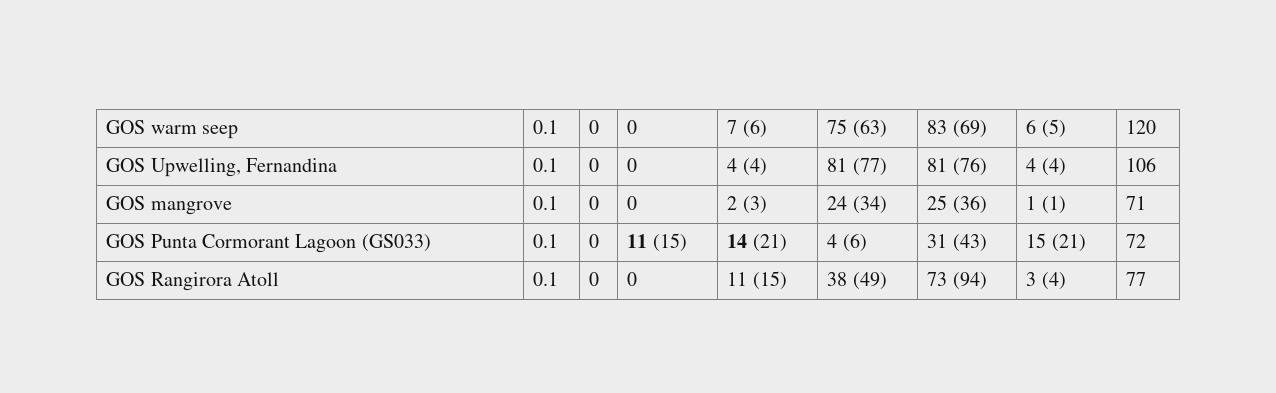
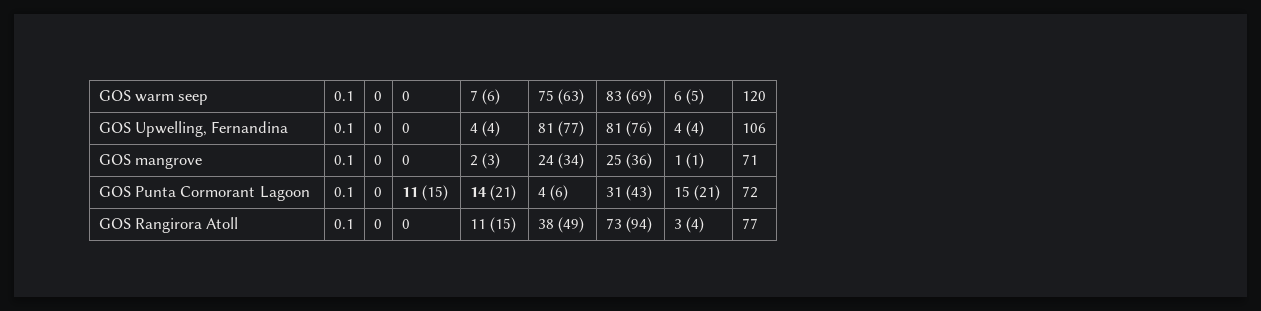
- GOS Punta Cormorant Lagoon (GS033) | 0.1 | 0 | 11 (15) | 14 (21) | 4 (6) | 31 (43) | 15 (21) | 72
+ GOS Punta Cormorant Lagoon | 0.1 | 0 | 11 (15) | 14 (21) | 4 (6) | 31 (43) | 15 (21) | 72

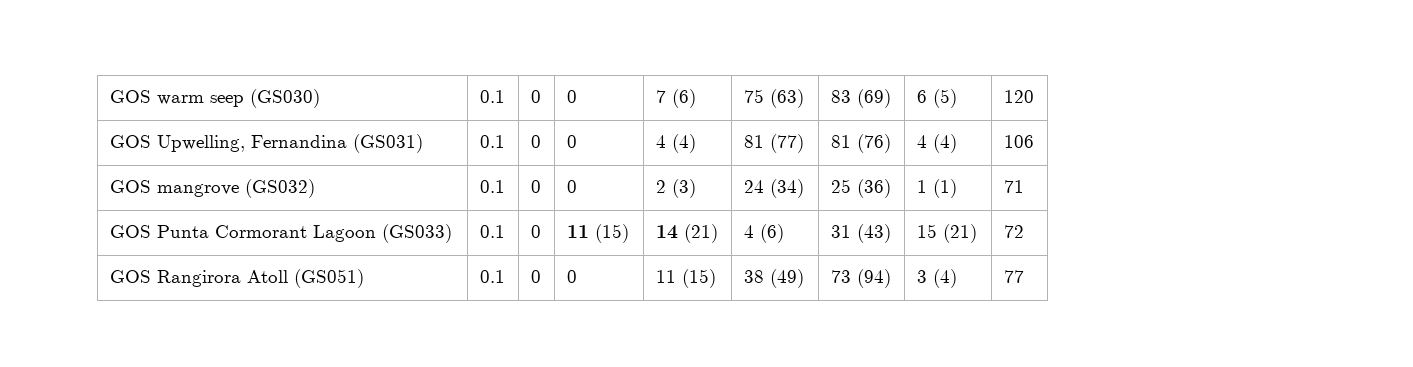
- GOS warm seep | 0.1 | 0 | 0 | 7 (6) | 75 (63) | 83 (69) | 6 (5) | 120
+ GOS warm seep (GS030) | 0.1 | 0 | 0 | 7 (6) | 75 (63) | 83 (69) | 6 (5) | 120
- GOS Upwelling, Fernandina | 0.1 | 0 | 0 | 4 (4) | 81 (77) | 81 (76) | 4 (4) | 106
+ GOS Upwelling, Fernandina (GS031) | 0.1 | 0 | 0 | 4 (4) | 81 (77) | 81 (76) | 4 (4) | 106
- GOS mangrove | 0.1 | 0 | 0 | 2 (3) | 24 (34) | 25 (36) | 1 (1) | 71
+ GOS mangrove (GS032) | 0.1 | 0 | 0 | 2 (3) | 24 (34) | 25 (36) | 1 (1) | 71
- GOS Punta Cormorant Lagoon | 0.1 | 0 | 11 (15) | 14 (21) | 4 (6) | 31 (43) | 15 (21) | 72
+ GOS Punta Cormorant Lagoon (GS033) | 0.1 | 0 | 11 (15) | 14 (21) | 4 (6) | 31 (43) | 15 (21) | 72
- GOS Rangirora Atoll | 0.1 | 0 | 0 | 11 (15) | 38 (49) | 73 (94) | 3 (4) | 77
+ GOS Rangirora Atoll (GS051) | 0.1 | 0 | 0 | 11 (15) | 38 (49) | 73 (94) | 3 (4) | 77

